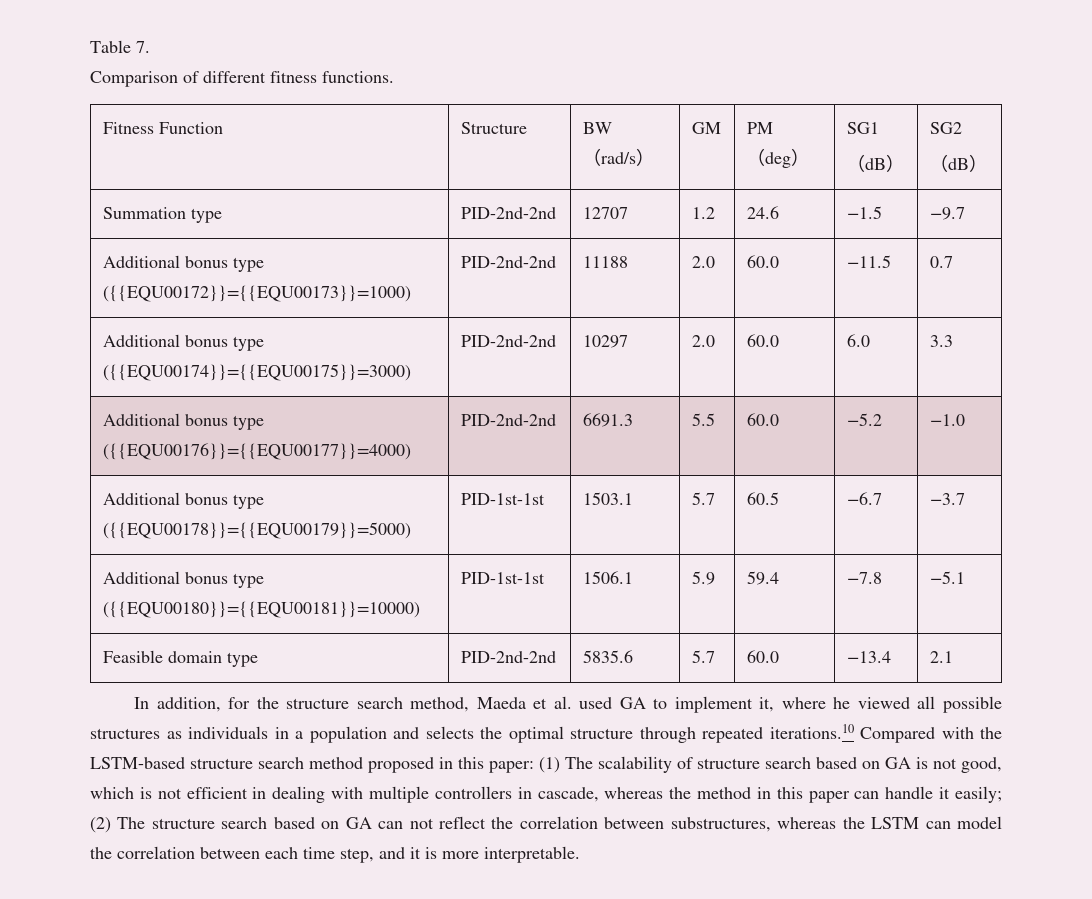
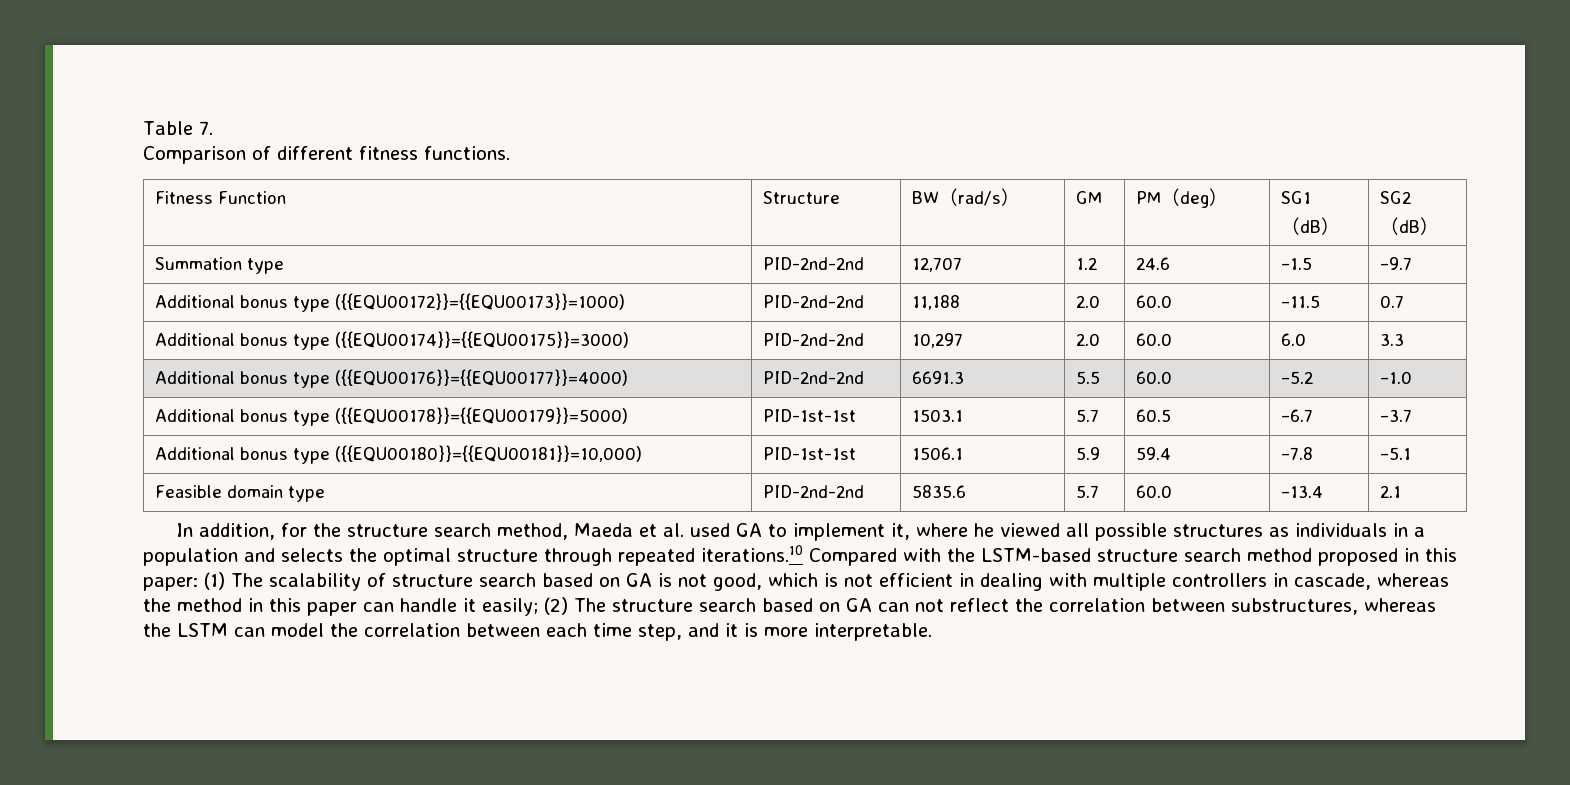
- Summation type | PID-2nd-2nd | 12707 | 1.2 | 24.6 | −1.5 | −9.7
+ Summation type | PID-2nd-2nd | 12,707 | 1.2 | 24.6 | −1.5 | −9.7
- Additional bonus type ({{EQU00172}}={{EQU00173}}=1000) | PID-2nd-2nd | 11188 | 2.0 | 60.0 | −11.5 | 0.7
+ Additional bonus type ({{EQU00172}}={{EQU00173}}=1000) | PID-2nd-2nd | 11,188 | 2.0 | 60.0 | −11.5 | 0.7
- Additional bonus type ({{EQU00174}}={{EQU00175}}=3000) | PID-2nd-2nd | 10297 | 2.0 | 60.0 | 6.0 | 3.3
+ Additional bonus type ({{EQU00174}}={{EQU00175}}=3000) | PID-2nd-2nd | 10,297 | 2.0 | 60.0 | 6.0 | 3.3
- Additional bonus type ({{EQU00180}}={{EQU00181}}=10000) | PID-1st-1st | 1506.1 | 5.9 | 59.4 | −7.8 | −5.1
+ Additional bonus type ({{EQU00180}}={{EQU00181}}=10,000) | PID-1st-1st | 1506.1 | 5.9 | 59.4 | −7.8 | −5.1

